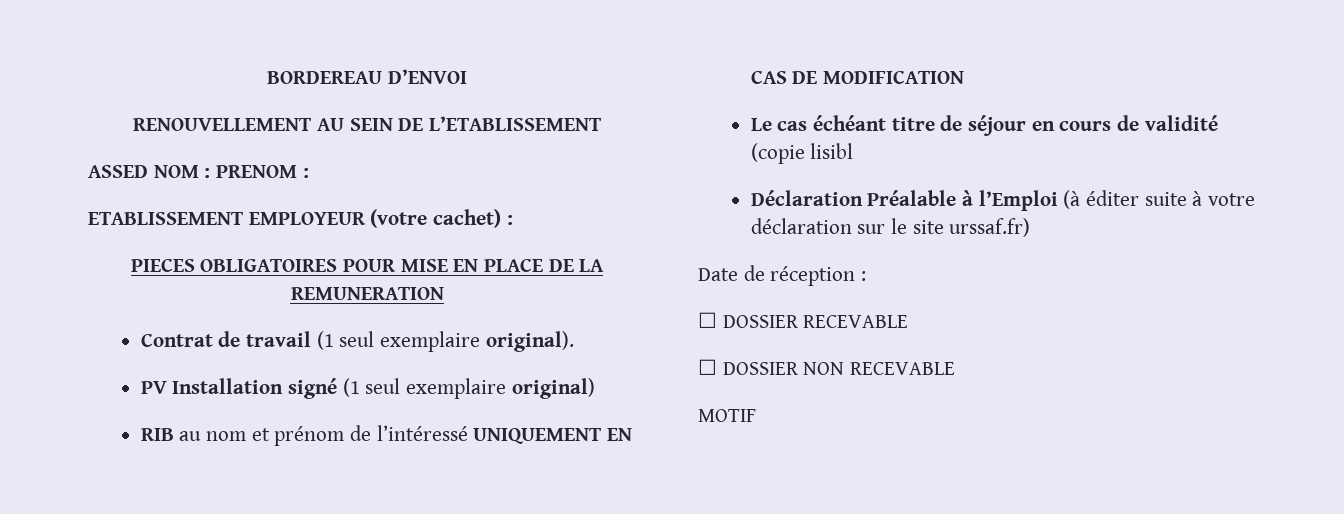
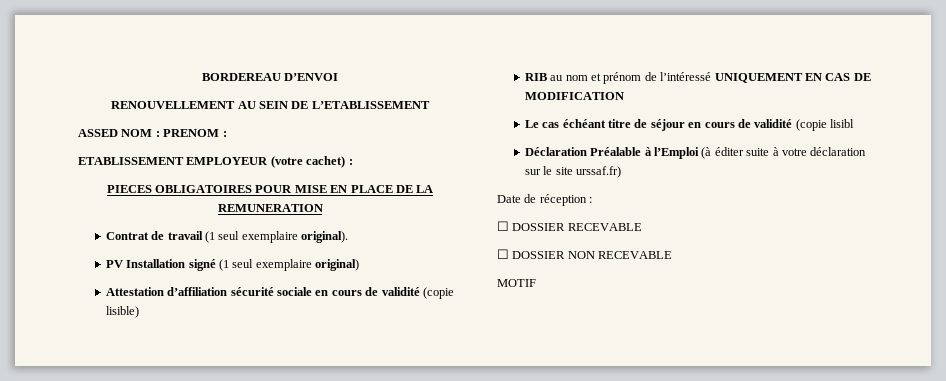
+ Attestation d’affiliation sécurité sociale en cours de validité (copie lisible)

